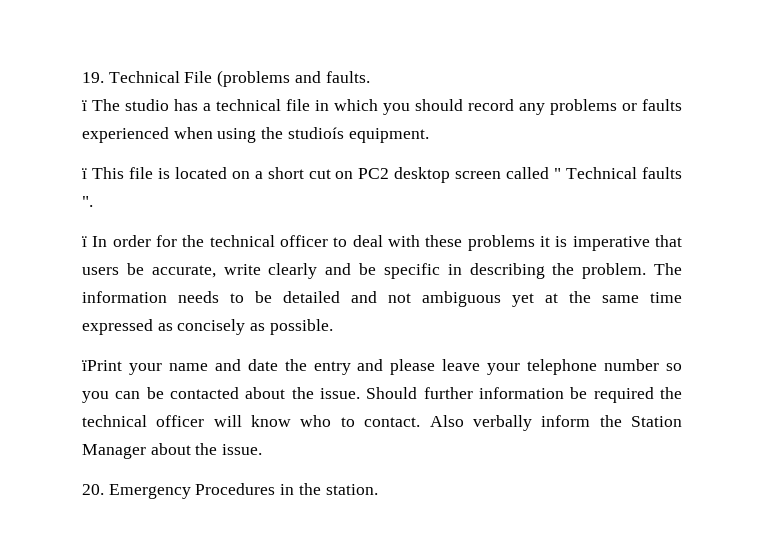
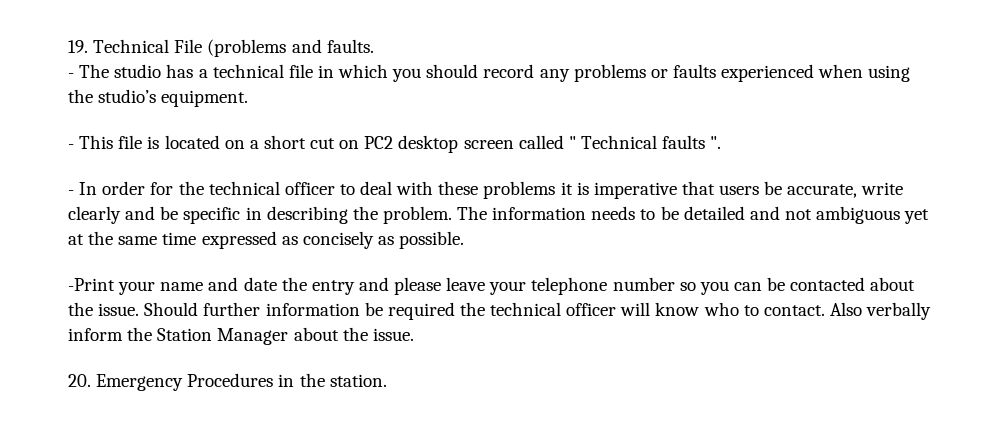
- ï The studio has a technical file in which you should record any problems or faults experienced when using the studioís equipment.
+ - The studio has a technical file in which you should record any problems or faults experienced when using the studio’s equipment.
- ï This file is located on a short cut on PC2 desktop screen called " Technical faults ".
+ - This file is located on a short cut on PC2 desktop screen called " Technical faults ".
- ï In order for the technical officer to deal with these problems it is imperative that users be accurate, write clearly and be specific in describing the problem.
+ - In order for the technical officer to deal with these problems it is imperative that users be accurate, write clearly and be specific in describing the problem.
- ïPrint your name and date the entry and please leave your telephone number so you can be contacted about the issue.
+ -Print your name and date the entry and please leave your telephone number so you can be contacted about the issue.

